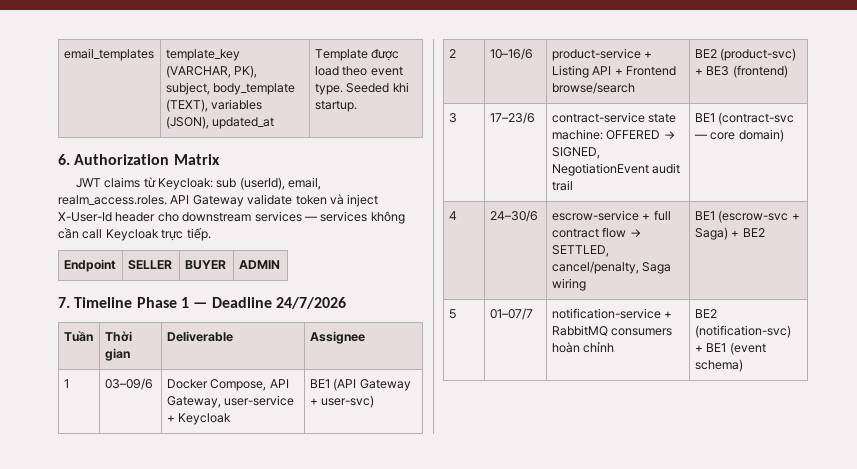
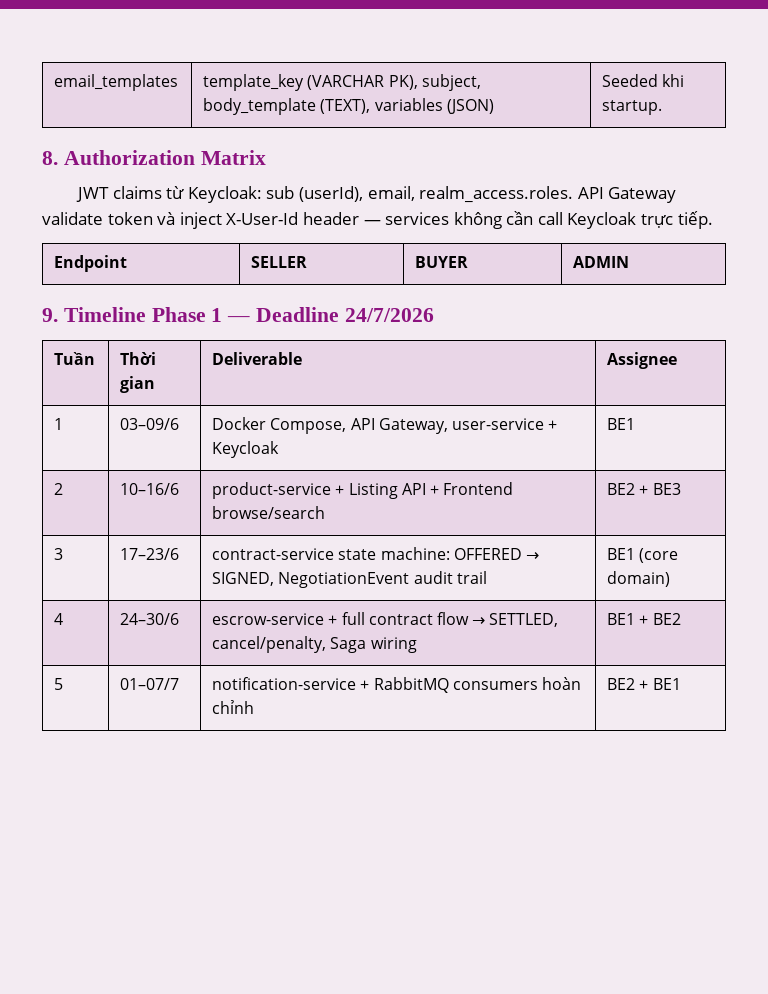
- email_templates | template_key (VARCHAR, PK), subject, body_template (TEXT), variables (JSON), updated_at | Template được load theo event type. Seeded khi startup.
+ email_templates | template_key (VARCHAR PK), subject, body_template (TEXT), variables (JSON) | Seeded khi startup.
- 6. Authorization Matrix
+ 8. Authorization Matrix
- JWT claims từ Keycloak: sub (userId), email, realm_access.roles. API Gateway validate token và inject X-User-Id header cho downstream services — services không cần call Keycloak trực tiếp.
+ JWT claims từ Keycloak: sub (userId), email, realm_access.roles. API Gateway validate token và inject X-User-Id header — services không cần call Keycloak trực tiếp.
- 7. Timeline Phase 1 — Deadline 24/7/2026
+ 9. Timeline Phase 1 — Deadline 24/7/2026
- 1 | 03–09/6 | Docker Compose, API Gateway, user-service + Keycloak | BE1 (API Gateway + user-svc)
+ 1 | 03–09/6 | Docker Compose, API Gateway, user-service + Keycloak | BE1
- 2 | 10–16/6 | product-service + Listing API + Frontend browse/search | BE2 (product-svc) + BE3 (frontend)
+ 2 | 10–16/6 | product-service + Listing API + Frontend browse/search | BE2 + BE3
- 3 | 17–23/6 | contract-service state machine: OFFERED → SIGNED, NegotiationEvent audit trail | BE1 (contract-svc — core domain)
+ 3 | 17–23/6 | contract-service state machine: OFFERED → SIGNED, NegotiationEvent audit trail | BE1 (core domain)
- 4 | 24–30/6 | escrow-service + full contract flow → SETTLED, cancel/penalty, Saga wiring | BE1 (escrow-svc + Saga) + BE2
+ 4 | 24–30/6 | escrow-service + full contract flow → SETTLED, cancel/penalty, Saga wiring | BE1 + BE2
- 5 | 01–07/7 | notification-service + RabbitMQ consumers hoàn chỉnh | BE2 (notification-svc) + BE1 (event schema)
+ 5 | 01–07/7 | notification-service + RabbitMQ consumers hoàn chỉnh | BE2 + BE1

